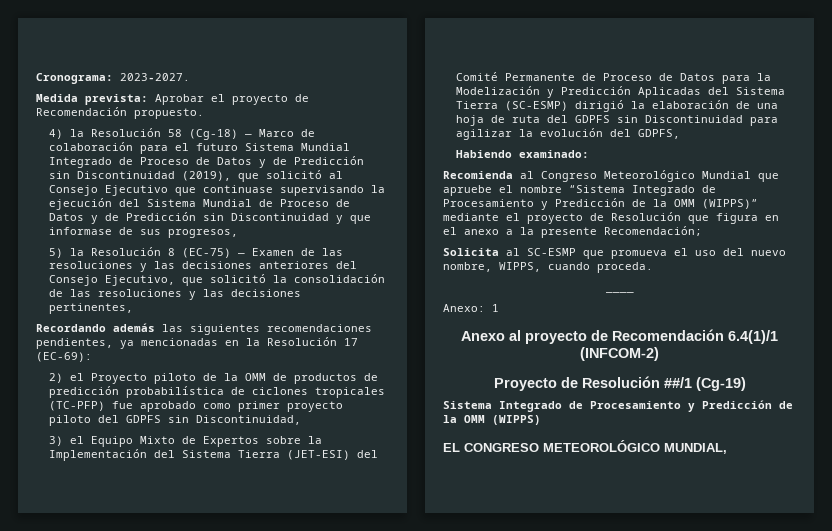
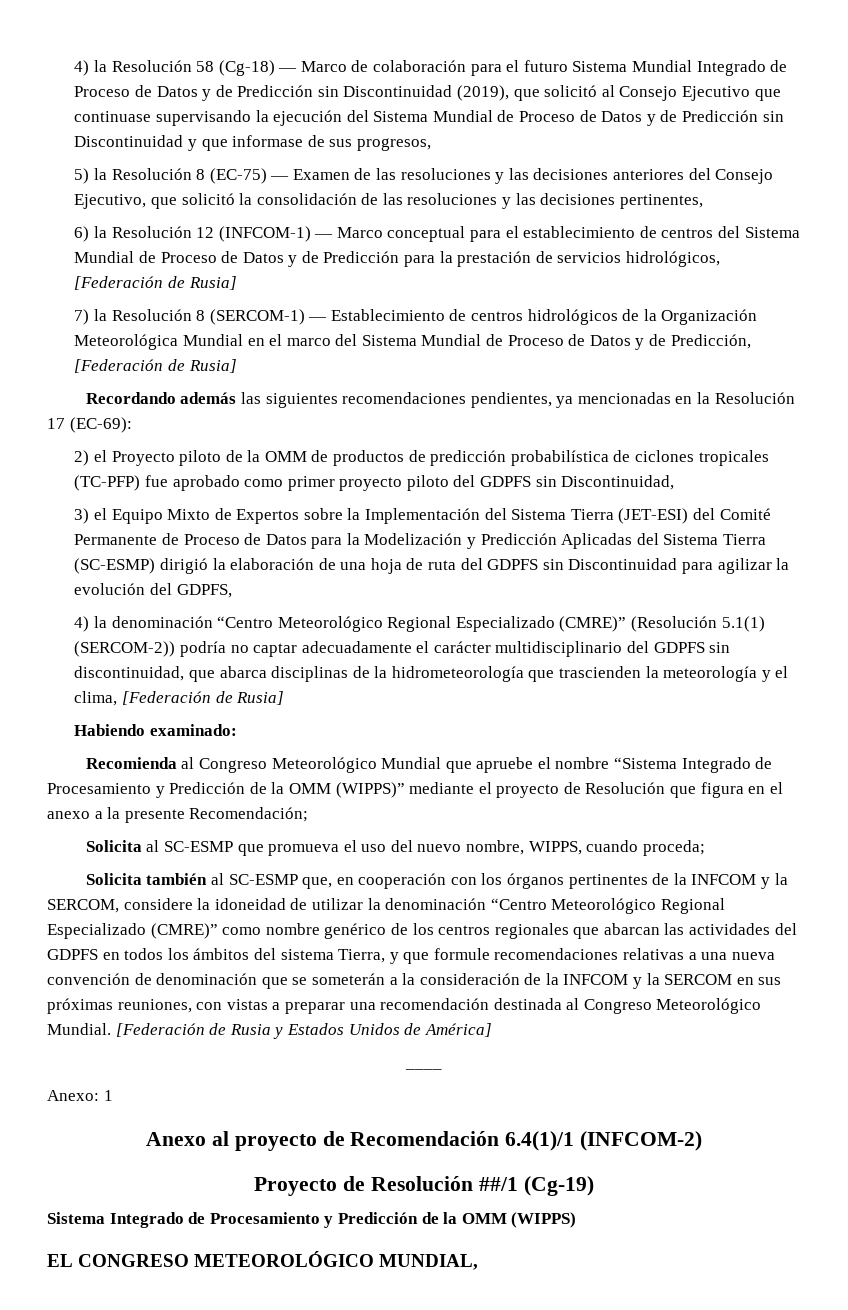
- Cronograma: 2023-2027.
- Medida prevista: Aprobar el proyecto de Recomendación propuesto.
+ 6) la Resolución 12 (INFCOM-1) — Marco conceptual para el establecimiento de centros del Sistema Mundial de Proceso de Datos y de Predicción para la prestación de servicios hidrológicos, [Federación de Rusia]
+ 7) la Resolución 8 (SERCOM-1) — Establecimiento de centros hidrológicos de la Organización Meteorológica Mundial en el marco del Sistema Mundial de Proceso de Datos y de Predicción, [Federación de Rusia]
+ 4) la denominación “Centro Meteorológico Regional Especializado (CMRE)” (Resolución 5.1(1) (SERCOM-2)) podría no captar adecuadamente el carácter multidisciplinario del GDPFS sin discontinuidad, que abarca disciplinas de la hidrometeorología que trascienden la meteorología y el clima, [Federación de Rusia]
- Solicita al SC-ESMP que promueva el uso del nuevo nombre, WIPPS, cuando proceda.
+ Solicita al SC-ESMP que promueva el uso del nuevo nombre, WIPPS, cuando proceda;
+ Solicita también al SC-ESMP que, en cooperación con los órganos pertinentes de la INFCOM y la SERCOM, considere la idoneidad de utilizar la denominación “Centro Meteorológico Regional Especializado (CMRE)” como nombre genérico de los centros regionales que abarcan las actividades del GDPFS en todos los ámbitos del sistema Tierra, y que formule recomendaciones relativas a una nueva convención de denominación que se someterán a la consideración de la INFCOM y la SERCOM en sus próximas reuniones, con vistas a preparar una recomendación destinada al Congreso Meteorológico Mundial. [Federación de Rusia y Estados Unidos de América]

